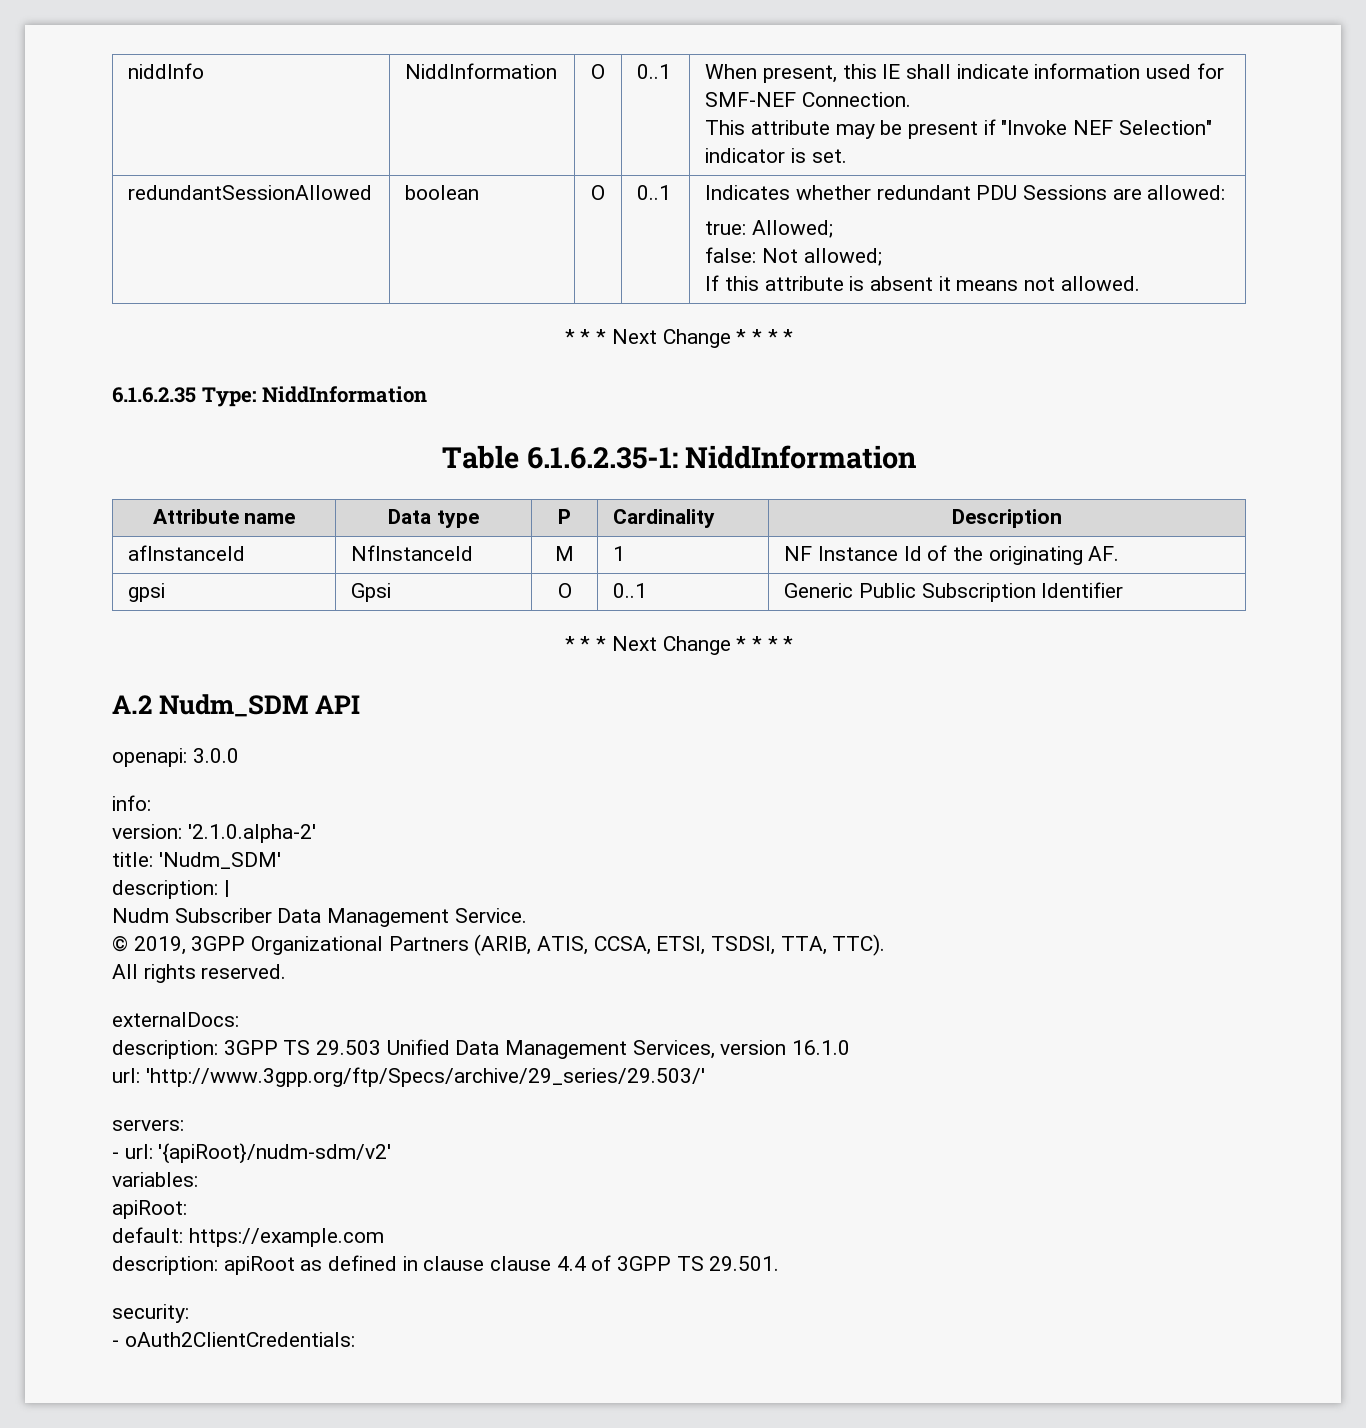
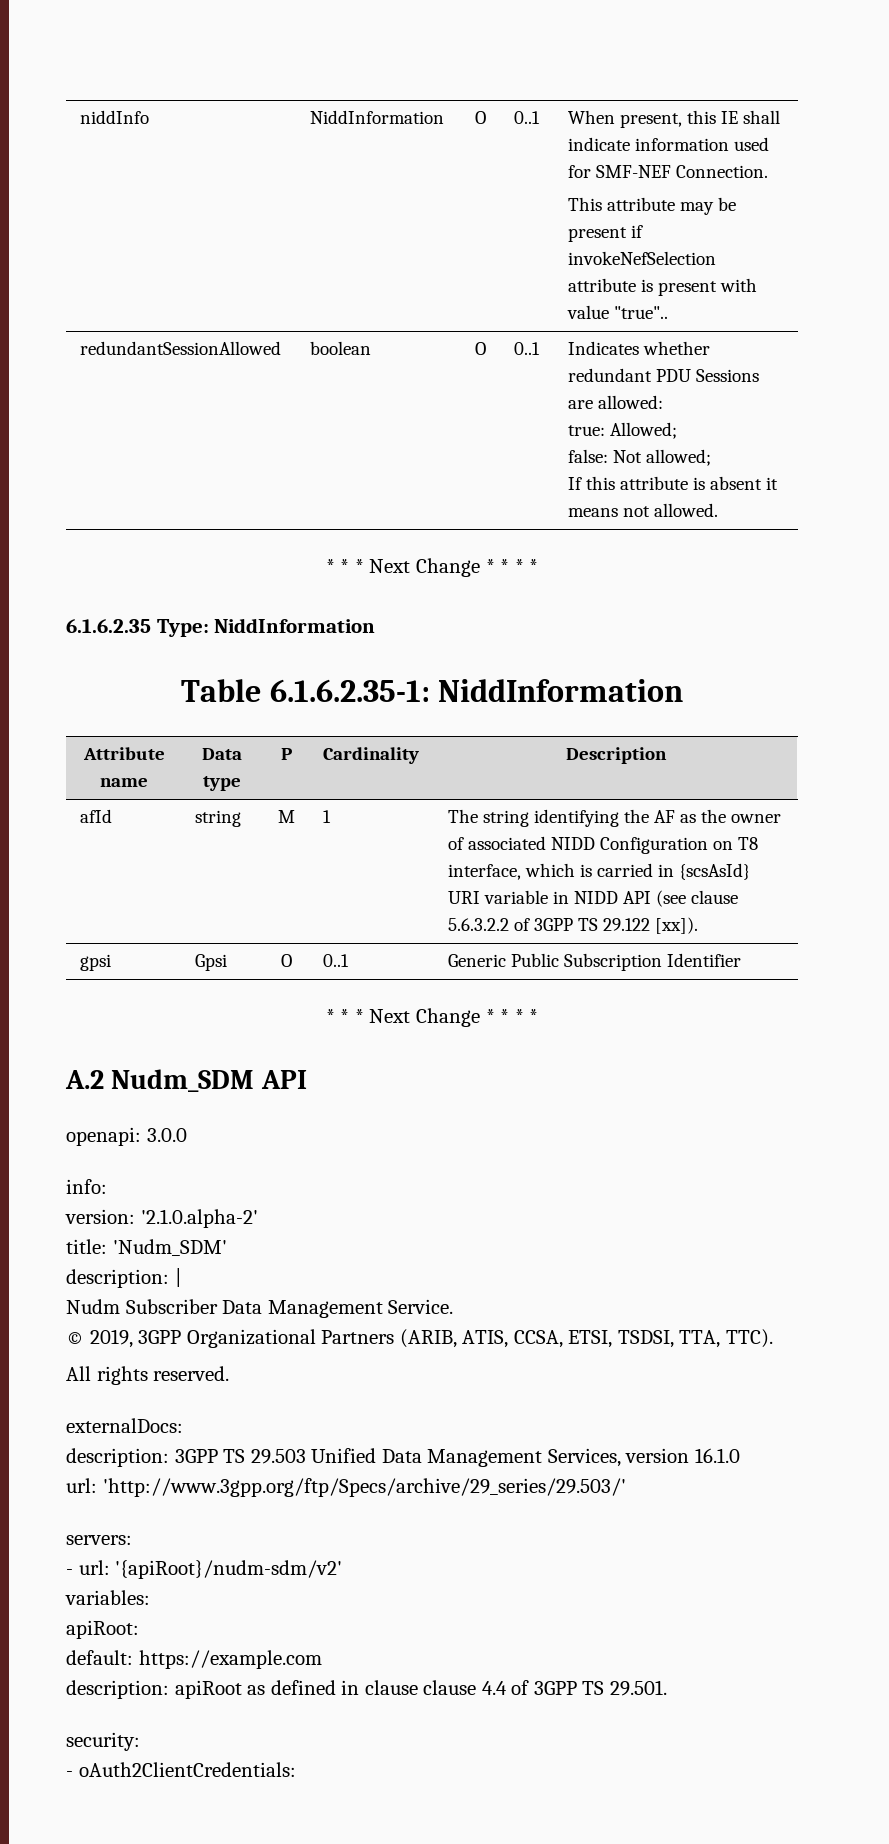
  niddInfo | NiddInformation | O | 0..1 | When present, this IE shall indicate information used for SMF-NEF Connection.
- This attribute may be present if "Invoke NEF Selection" indicator is set.
+ This attribute may be present if invokeNefSelection attribute is present with value "true"..
- afInstanceId | NfInstanceId | M | 1 | NF Instance Id of the originating AF.
+ afId | string | M | 1 | The string identifying the AF as the owner of associated NIDD Configuration on T8 interface, which is carried in {scsAsId} URI variable in NIDD API (see clause 5.6.3.2.2 of 3GPP TS 29.122 [xx]).

